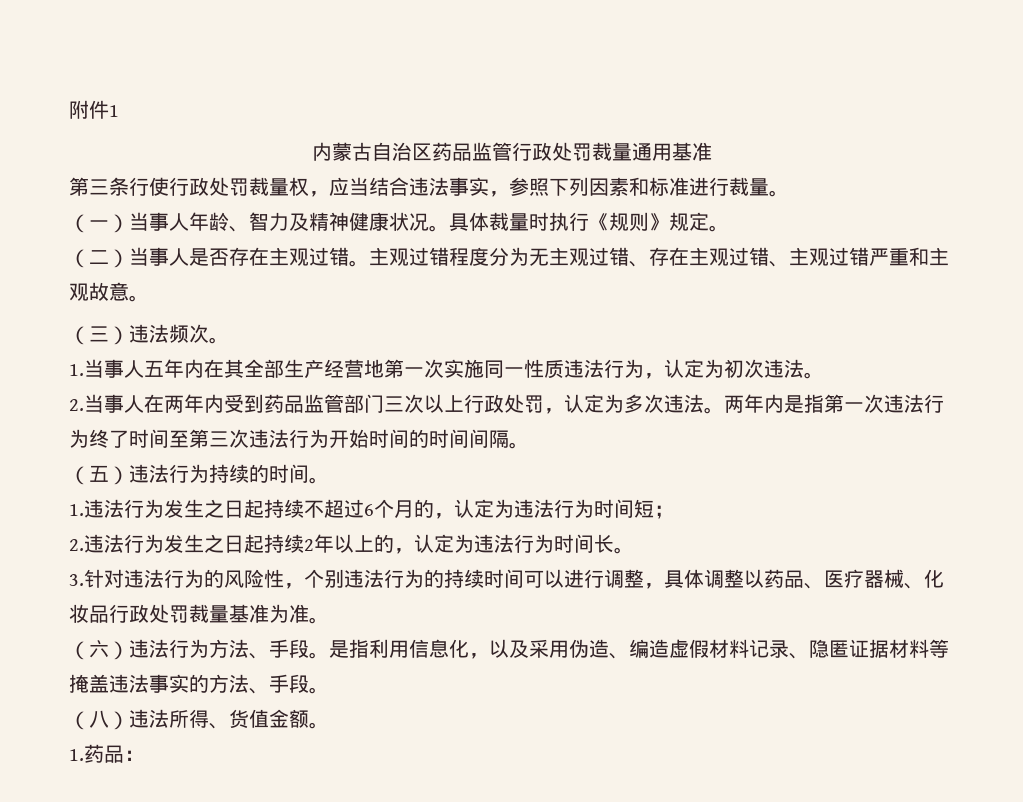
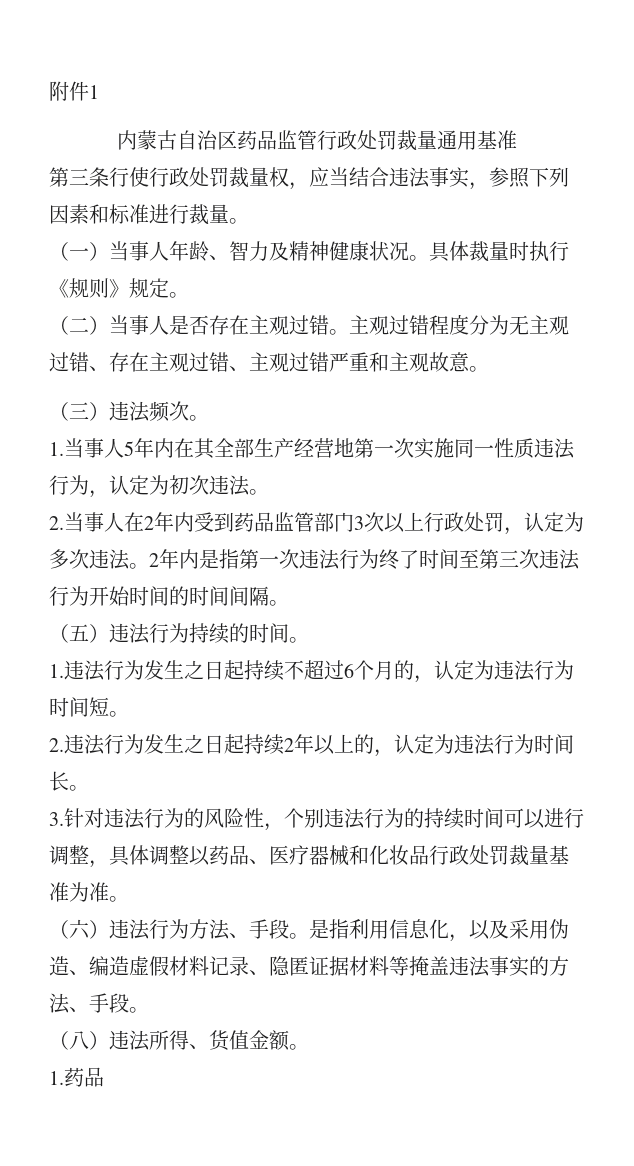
- 1.当事人五年内在其全部生产经营地第一次实施同一性质违法行为，认定为初次违法。
+ 1.当事人5年内在其全部生产经营地第一次实施同一性质违法行为，认定为初次违法。
- 2.当事人在两年内受到药品监管部门三次以上行政处罚，认定为多次违法。
+ 2.当事人在2年内受到药品监管部门3次以上行政处罚，认定为多次违法。
- 两年内是指第一次违法行为终了时间至第三次违法行为开始时间的时间间隔。
+ 2年内是指第一次违法行为终了时间至第三次违法行为开始时间的时间间隔。
- 1.违法行为发生之日起持续不超过6个月的，认定为违法行为时间短；
+ 1.违法行为发生之日起持续不超过6个月的，认定为违法行为时间短。
- 3.针对违法行为的风险性，个别违法行为的持续时间可以进行调整，具体调整以药品、医疗器械、化妆品行政处罚裁量基准为准。
+ 3.针对违法行为的风险性，个别违法行为的持续时间可以进行调整，具体调整以药品、医疗器械和化妆品行政处罚裁量基准为准。
- 1.药品：
+ 1.药品

